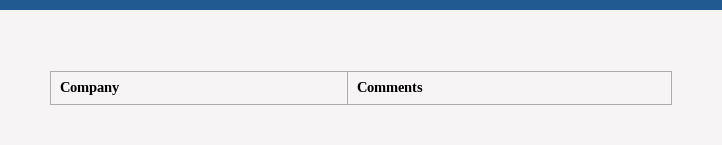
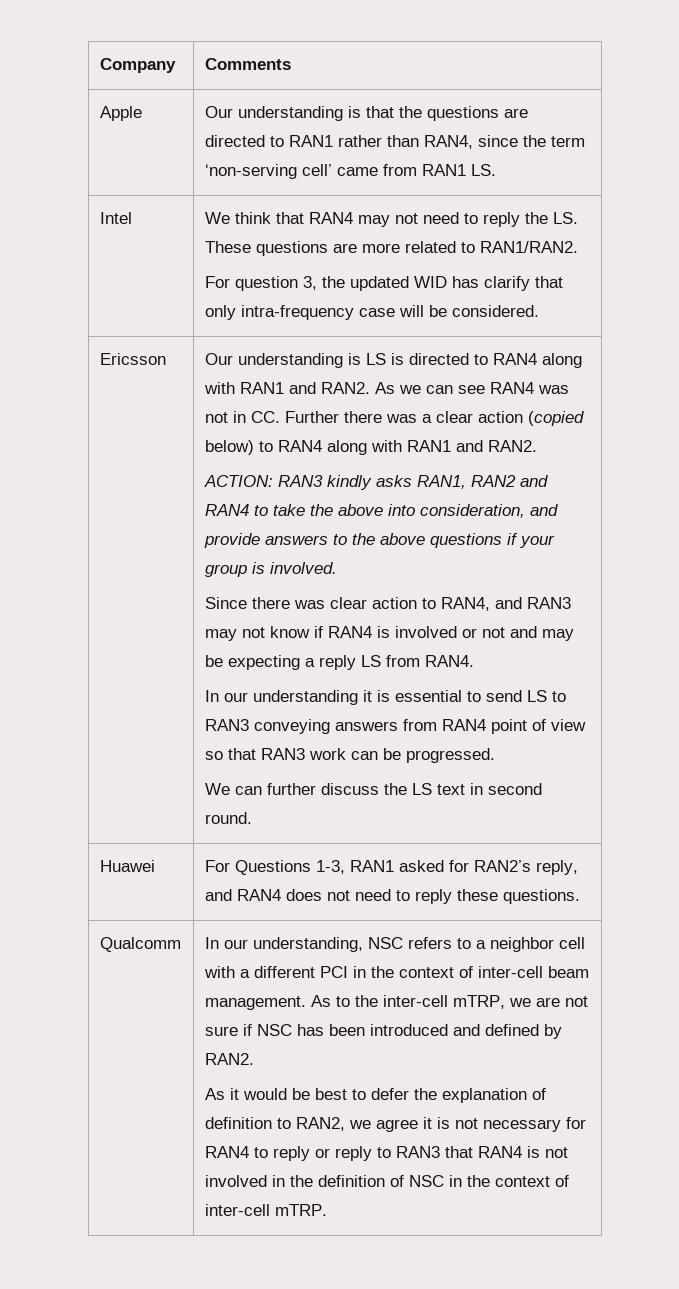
+ Apple | Our understanding is that the questions are directed to RAN1 rather than RAN4, since the term ‘non-serving cell’ came from RAN1 LS.
+ Intel | We think that RAN4 may not need to reply the LS. These questions are more related to RAN1/RAN2.
+ For question 3, the updated WID has clarify that only intra-frequency case will be considered.
+ Ericsson | Our understanding is LS is directed to RAN4 along with RAN1 and RAN2. As we can see RAN4 was not in CC. Further there was a clear action (copied below) to RAN4 along with RAN1 and RAN2.
+ ACTION: RAN3 kindly asks RAN1, RAN2 and RAN4 to take the above into consideration, and provide answers to the above questions if your group is involved.
+ Since there was clear action to RAN4, and RAN3 may not know if RAN4 is involved or not and may be expecting a reply LS from RAN4.
+ In our understanding it is essential to send LS to RAN3 conveying answers from RAN4 point of view so that RAN3 work can be progressed.
+ We can further discuss the LS text in second round.
+ Huawei | For Questions 1-3, RAN1 asked for RAN2’s reply, and RAN4 does not need to reply these questions.
+ Qualcomm | In our understanding, NSC refers to a neighbor cell with a different PCI in the context of inter-cell beam management. As to the inter-cell mTRP, we are not sure if NSC has been introduced and defined by RAN2.
+ As it would be best to defer the explanation of definition to RAN2, we agree it is not necessary for RAN4 to reply or reply to RAN3 that RAN4 is not involved in the definition of NSC in the context of inter-cell mTRP.

